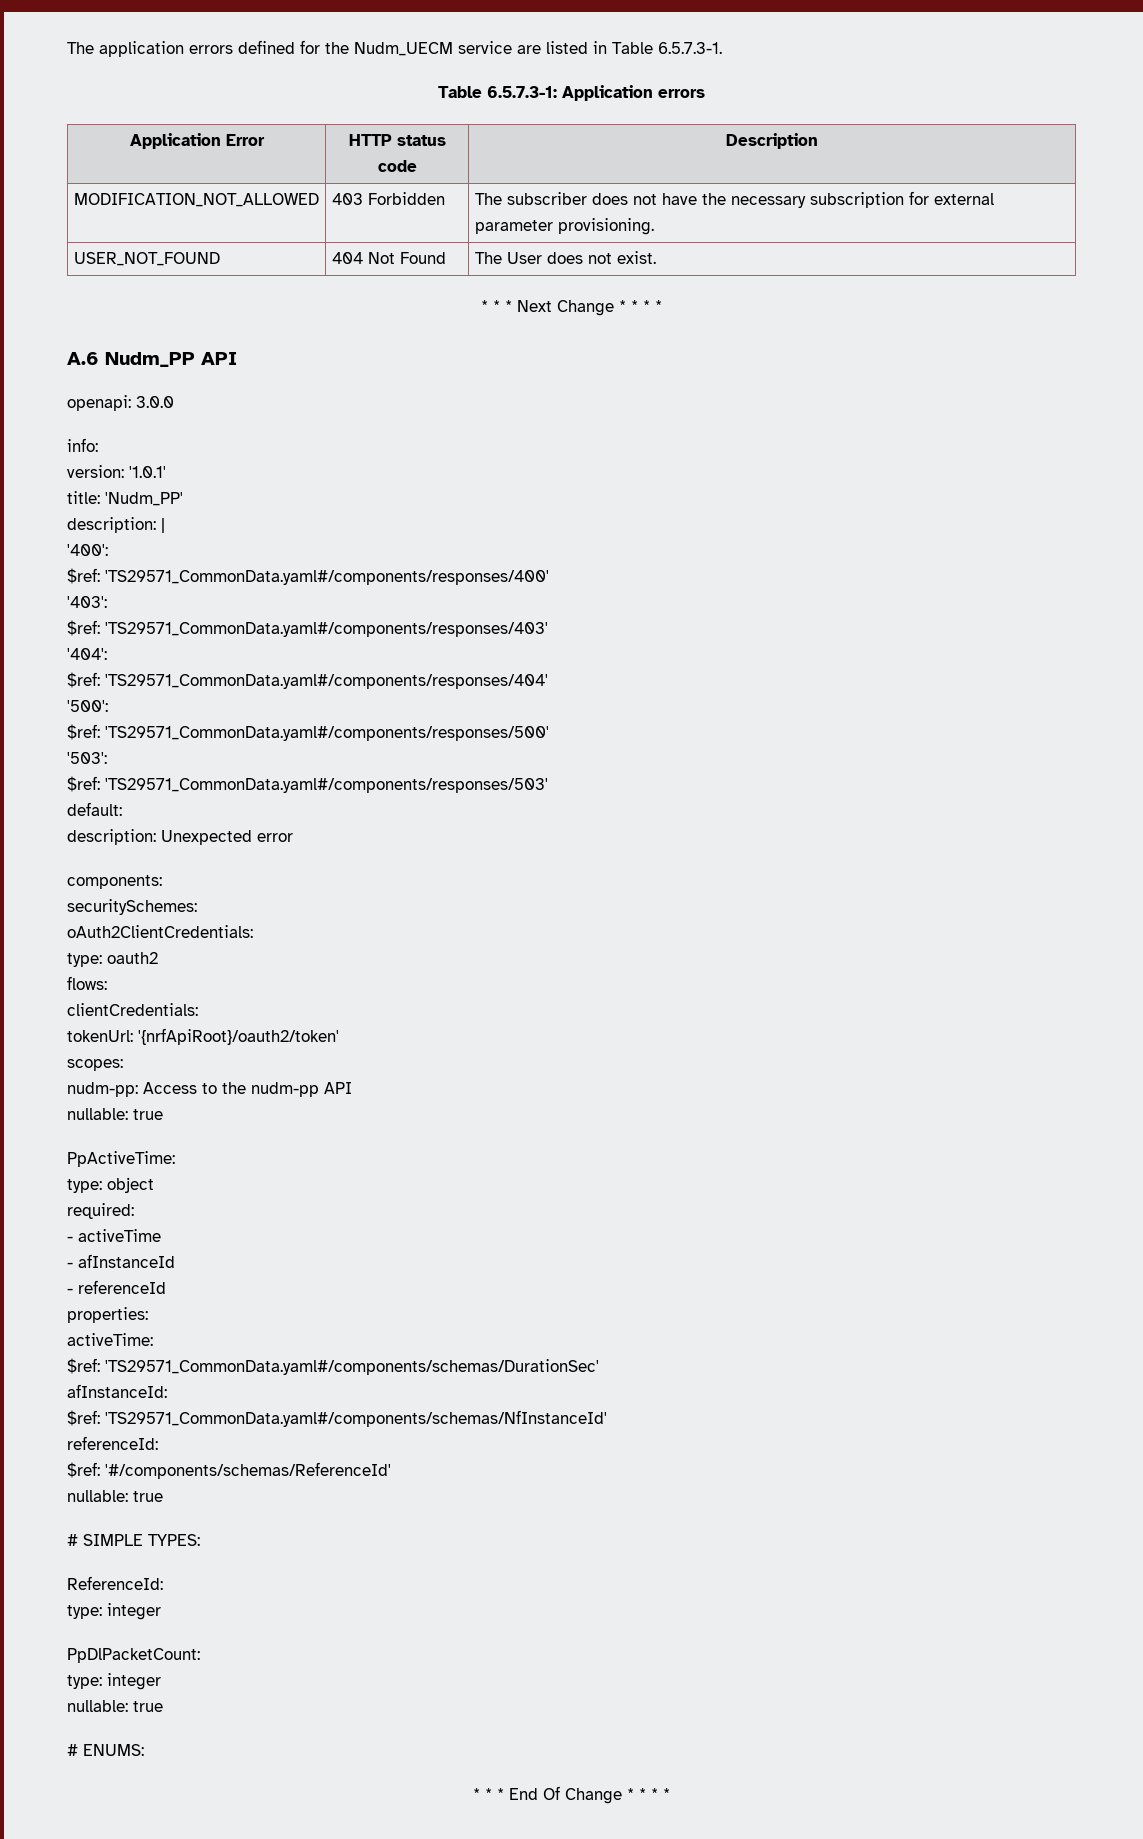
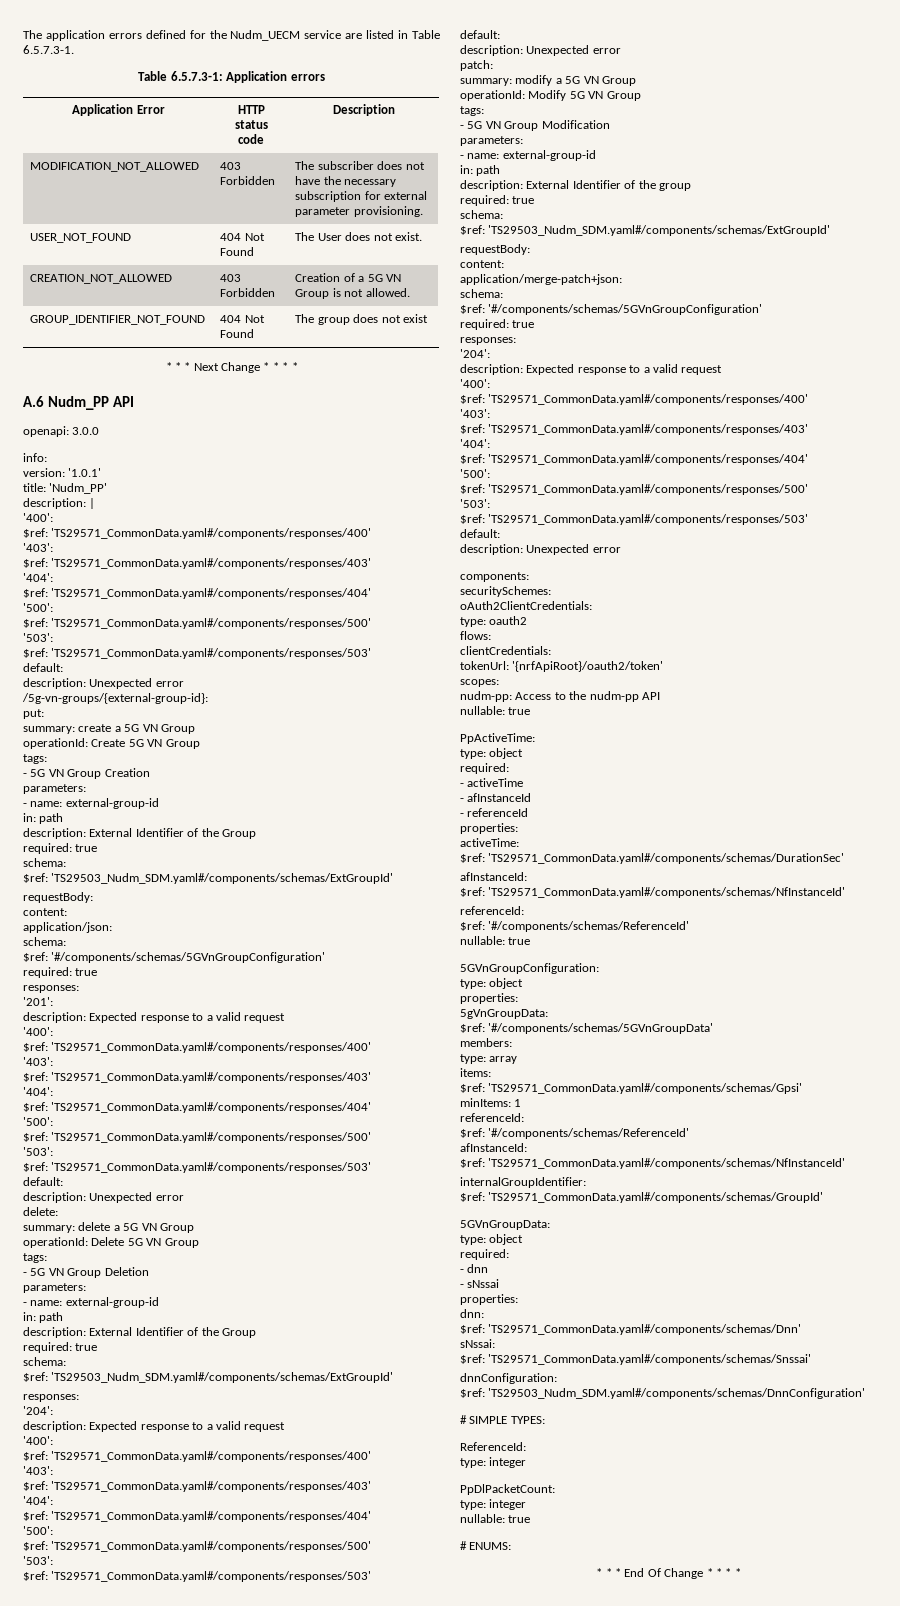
+ CREATION_NOT_ALLOWED | 403 Forbidden | Creation of a 5G VN Group is not allowed.
+ GROUP_IDENTIFIER_NOT_FOUND | 404 Not Found | The group does not exist
+ /5g-vn-groups/{external-group-id}:
+ put:
+ summary: create a 5G VN Group
+ operationId: Create 5G VN Group
+ tags:
+ - 5G VN Group Creation
+ parameters:
+ - name: external-group-id
+ in: path
+ description: External Identifier of the Group
+ required: true
+ schema:
+ $ref: 'TS29503_Nudm_SDM.yaml#/components/schemas/ExtGroupId'
+ requestBody:
+ content:
+ application/json:
+ schema:
+ $ref: '#/components/schemas/5GVnGroupConfiguration'
+ required: true
+ responses:
+ '201':
+ description: Expected response to a valid request
+ '400':
+ $ref: 'TS29571_CommonData.yaml#/components/responses/400'
+ '403':
+ $ref: 'TS29571_CommonData.yaml#/components/responses/403'
+ '404':
+ $ref: 'TS29571_CommonData.yaml#/components/responses/404'
+ '500':
+ $ref: 'TS29571_CommonData.yaml#/components/responses/500'
+ '503':
+ $ref: 'TS29571_CommonData.yaml#/components/responses/503'
+ default:
+ description: Unexpected error
+ delete:
+ summary: delete a 5G VN Group
+ operationId: Delete 5G VN Group
+ tags:
+ - 5G VN Group Deletion
+ parameters:
+ - name: external-group-id
+ in: path
+ description: External Identifier of the Group
+ required: true
+ schema:
+ $ref: 'TS29503_Nudm_SDM.yaml#/components/schemas/ExtGroupId'
+ responses:
+ '204':
+ description: Expected response to a valid request
+ '400':
+ $ref: 'TS29571_CommonData.yaml#/components/responses/400'
+ '403':
+ $ref: 'TS29571_CommonData.yaml#/components/responses/403'
+ '404':
+ $ref: 'TS29571_CommonData.yaml#/components/responses/404'
+ '500':
+ $ref: 'TS29571_CommonData.yaml#/components/responses/500'
+ '503':
+ $ref: 'TS29571_CommonData.yaml#/components/responses/503'
+ default:
+ description: Unexpected error
+ patch:
+ summary: modify a 5G VN Group
+ operationId: Modify 5G VN Group
+ tags:
+ - 5G VN Group Modification
+ parameters:
+ - name: external-group-id
+ in: path
+ description: External Identifier of the group
+ required: true
+ schema:
+ $ref: 'TS29503_Nudm_SDM.yaml#/components/schemas/ExtGroupId'
+ requestBody:
+ content:
+ application/merge-patch+json:
+ schema:
+ $ref: '#/components/schemas/5GVnGroupConfiguration'
+ required: true
+ responses:
+ '204':
+ description: Expected response to a valid request
+ '400':
+ $ref: 'TS29571_CommonData.yaml#/components/responses/400'
+ '403':
+ $ref: 'TS29571_CommonData.yaml#/components/responses/403'
+ '404':
+ $ref: 'TS29571_CommonData.yaml#/components/responses/404'
+ '500':
+ $ref: 'TS29571_CommonData.yaml#/components/responses/500'
+ '503':
+ $ref: 'TS29571_CommonData.yaml#/components/responses/503'
+ default:
+ description: Unexpected error
+ 5GVnGroupConfiguration:
+ type: object
+ properties:
+ 5gVnGroupData:
+ $ref: '#/components/schemas/5GVnGroupData'
+ members:
+ type: array
+ items:
+ $ref: 'TS29571_CommonData.yaml#/components/schemas/Gpsi'
+ minItems: 1
+ referenceId:
+ $ref: '#/components/schemas/ReferenceId'
+ afInstanceId:
+ $ref: 'TS29571_CommonData.yaml#/components/schemas/NfInstanceId'
+ internalGroupIdentifier:
+ $ref: 'TS29571_CommonData.yaml#/components/schemas/GroupId'
+ 5GVnGroupData:
+ type: object
+ required:
+ - dnn
+ - sNssai
+ properties:
+ dnn:
+ $ref: 'TS29571_CommonData.yaml#/components/schemas/Dnn'
+ sNssai:
+ $ref: 'TS29571_CommonData.yaml#/components/schemas/Snssai'
+ dnnConfiguration:
+ $ref: 'TS29503_Nudm_SDM.yaml#/components/schemas/DnnConfiguration'

